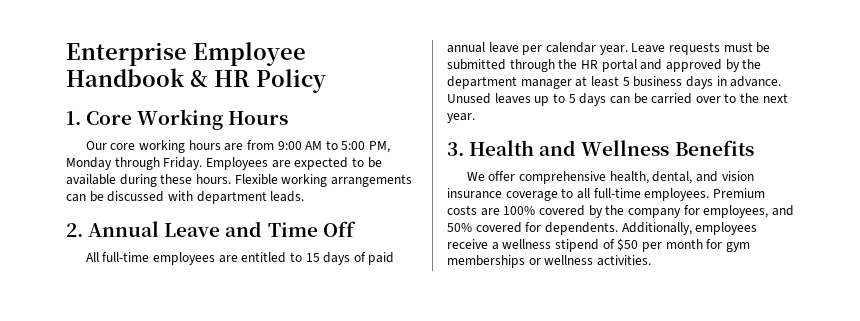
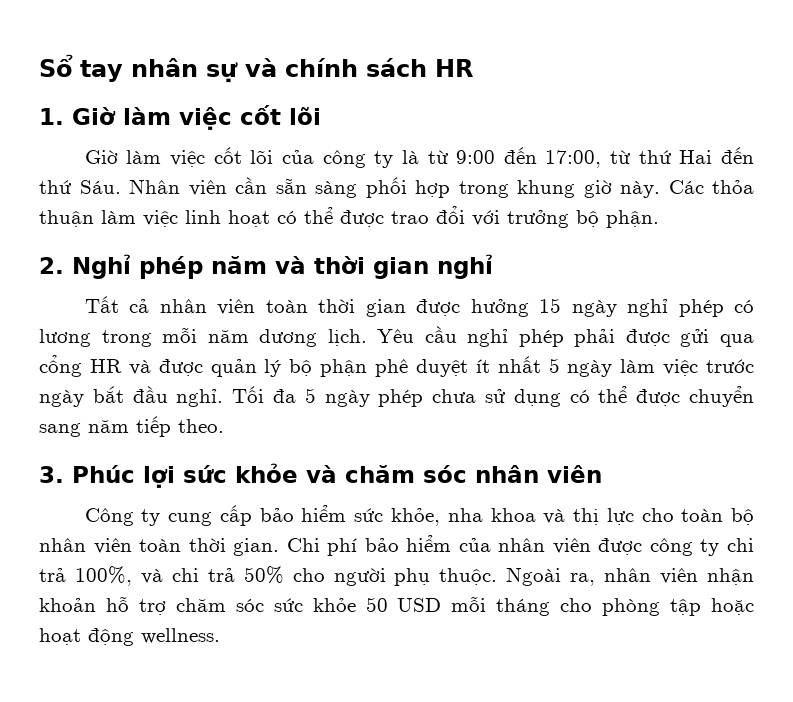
- Enterprise Employee Handbook & HR Policy
+ Sổ tay nhân sự và chính sách HR
- 1. Core Working Hours
- Our core working hours are from 9:00 AM to 5:00 PM, Monday through Friday. Employees are expected to be available during these hours. Flexible working arrangements can be discussed with department leads.
- 2. Annual Leave and Time Off
- All full-time employees are entitled to 15 days of paid annual leave per calendar year. Leave requests must be submitted through the HR portal and approved by the department manager at least 5 business days in advance. Unused leaves up to 5 days can be carried over to the next year.
- 3. Health and Wellness Benefits
- We offer comprehensive health, dental, and vision insurance coverage to all full-time employees. Premium costs are 100% covered by the company for employees, and 50% covered for dependents. Additionally, employees receive a wellness stipend of $50 per month for gym memberships or wellness activities.
+ 1. Giờ làm việc cốt lõi
+ Giờ làm việc cốt lõi của công ty là từ 9:00 đến 17:00, từ thứ Hai đến thứ Sáu. Nhân viên cần sẵn sàng phối hợp trong khung giờ này. Các thỏa thuận làm việc linh hoạt có thể được trao đổi với trưởng bộ phận.
+ 2. Nghỉ phép năm và thời gian nghỉ
+ Tất cả nhân viên toàn thời gian được hưởng 15 ngày nghỉ phép có lương trong mỗi năm dương lịch. Yêu cầu nghỉ phép phải được gửi qua cổng HR và được quản lý bộ phận phê duyệt ít nhất 5 ngày làm việc trước ngày bắt đầu nghỉ. Tối đa 5 ngày phép chưa sử dụng có thể được chuyển sang năm tiếp theo.
+ 3. Phúc lợi sức khỏe và chăm sóc nhân viên
+ Công ty cung cấp bảo hiểm sức khỏe, nha khoa và thị lực cho toàn bộ nhân viên toàn thời gian. Chi phí bảo hiểm của nhân viên được công ty chi trả 100%, và chi trả 50% cho người phụ thuộc. Ngoài ra, nhân viên nhận khoản hỗ trợ chăm sóc sức khỏe 50 USD mỗi tháng cho phòng tập hoặc hoạt động wellness.

